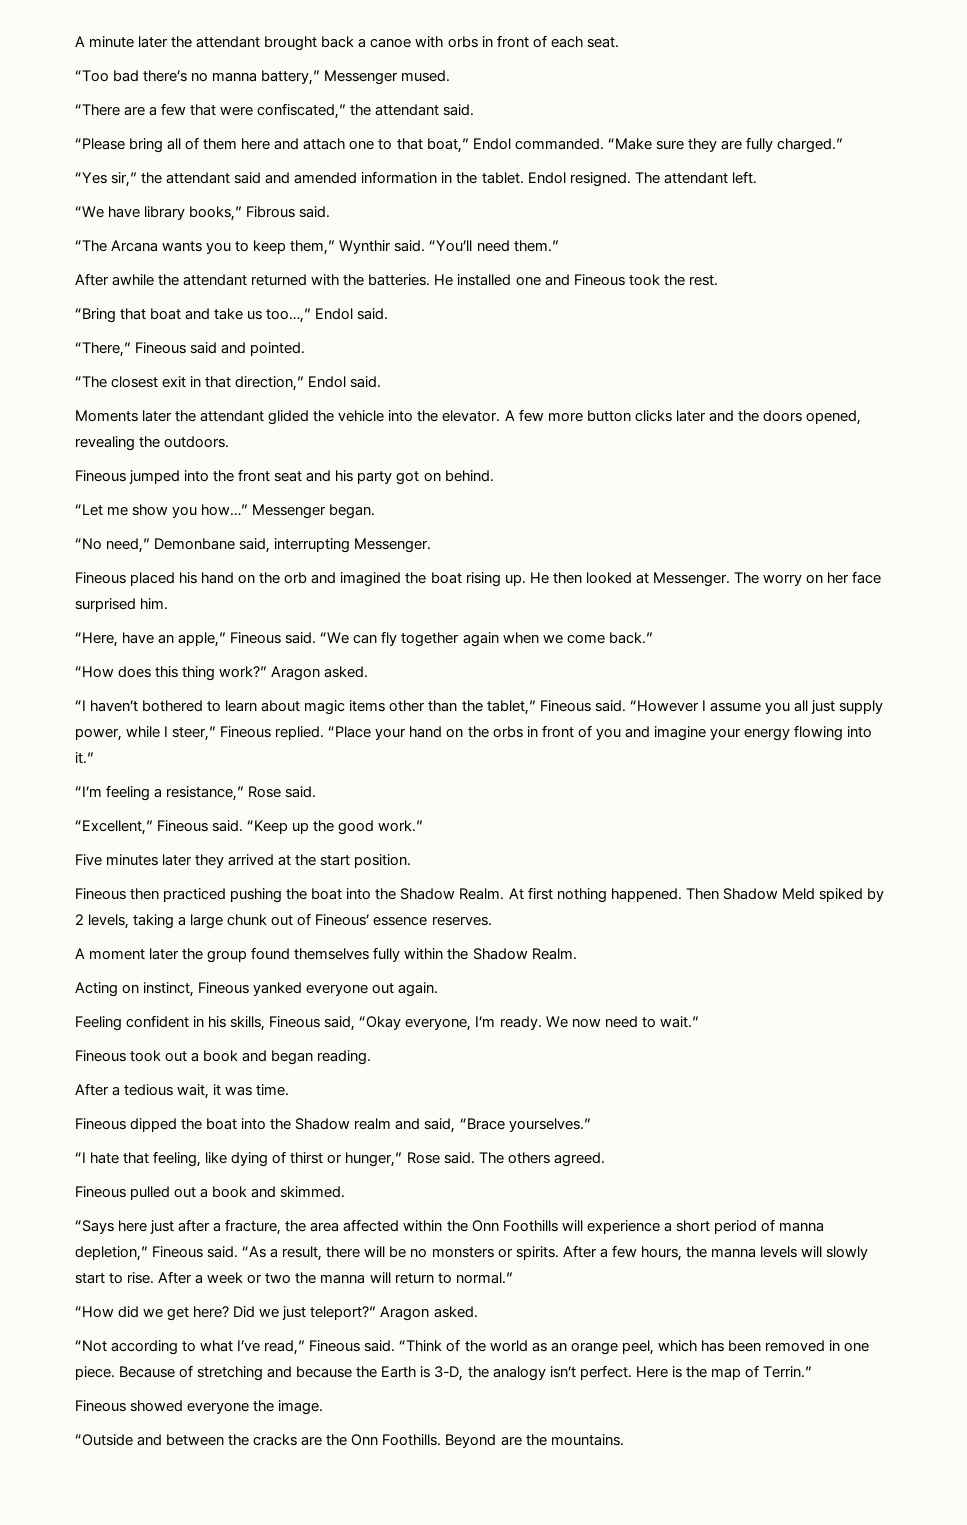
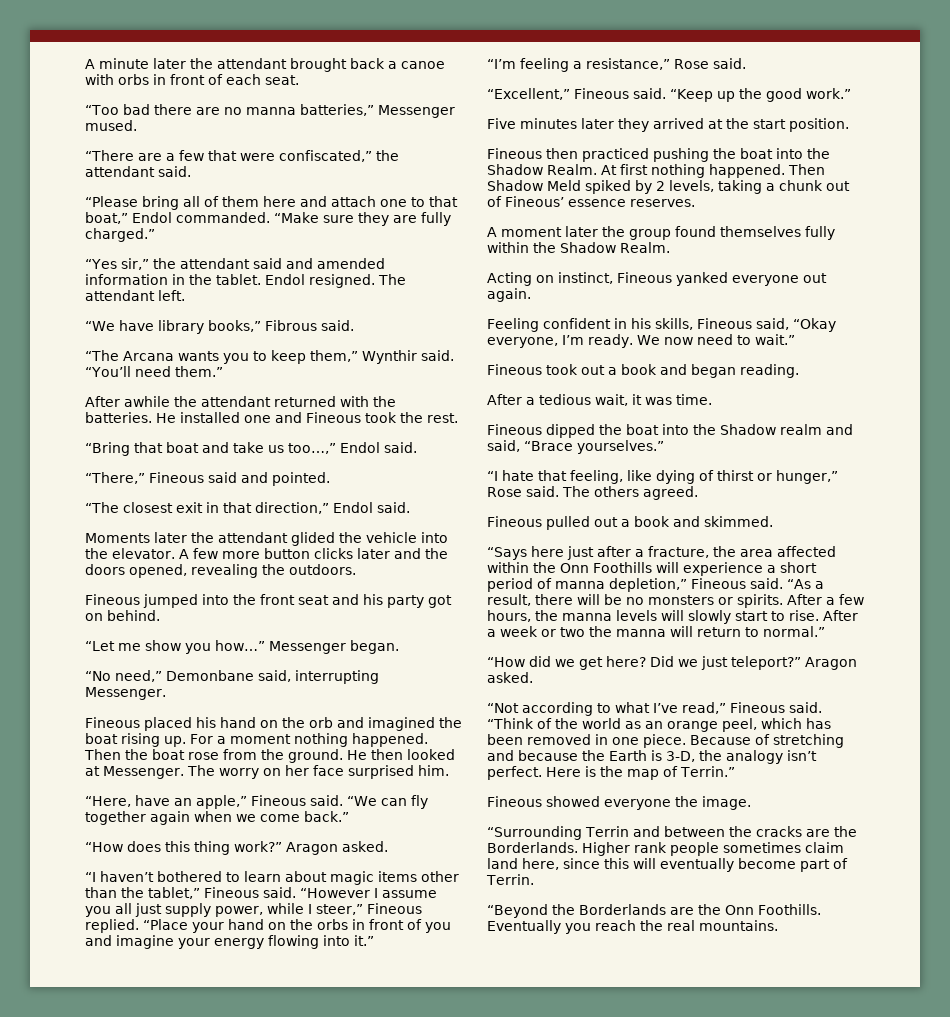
- “Too bad there’s no manna battery,” Messenger mused.
+ “Too bad there are no manna batteries,” Messenger mused.
+ For a moment nothing happened. Then the boat rose from the ground.
- Then Shadow Meld spiked by 2 levels, taking a large chunk out of Fineous’ essence reserves.
+ Then Shadow Meld spiked by 2 levels, taking a chunk out of Fineous’ essence reserves.
- “Outside and between the cracks are the Onn Foothills. Beyond are the mountains.
+ “Surrounding Terrin and between the cracks are the Borderlands. Higher rank people sometimes claim land here, since this will eventually become part of Terrin.
+ “Beyond the Borderlands are the Onn Foothills. Eventually you reach the real mountains.

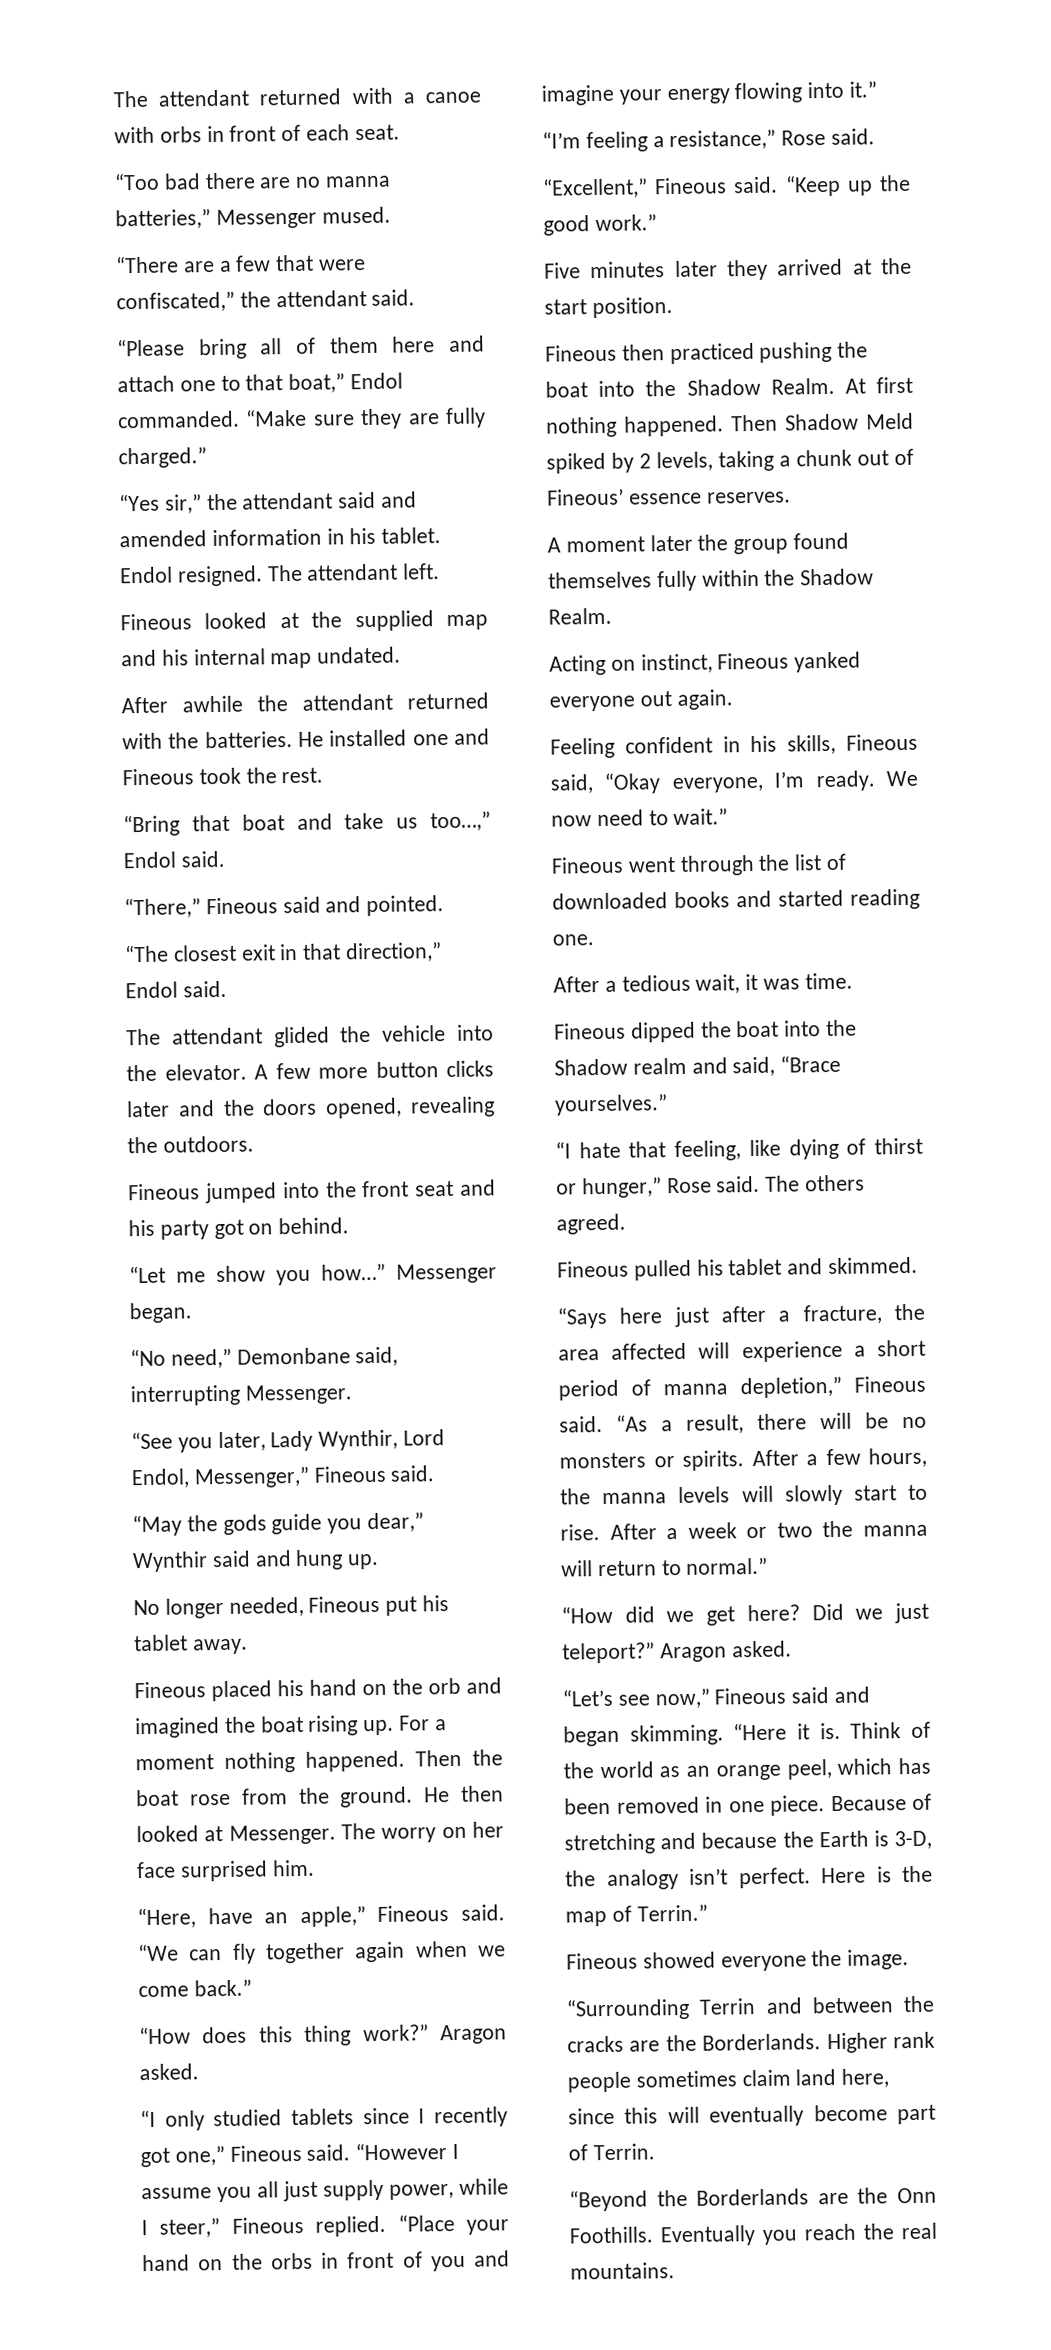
- A minute later the attendant brought back a canoe with orbs in front of each seat.
+ The attendant returned with a canoe with orbs in front of each seat.
- “Yes sir,” the attendant said and amended information in the tablet.
+ “Yes sir,” the attendant said and amended information in his tablet.
- “We have library books,” Fibrous said.
- “The Arcana wants you to keep them,” Wynthir said. “You’ll need them.”
+ Fineous looked at the supplied map and his internal map undated.
- Moments later the attendant glided the vehicle into the elevator.
+ The attendant glided the vehicle into the elevator.
+ “See you later, Lady Wynthir, Lord Endol, Messenger,” Fineous said.
+ “May the gods guide you dear,” Wynthir said and hung up.
+ No longer needed, Fineous put his tablet away.
- “I haven’t bothered to learn about magic items other than the tablet,” Fineous said.
+ “I only studied tablets since I recently got one,” Fineous said.
- Fineous took out a book and began reading.
+ Fineous went through the list of downloaded books and started reading one.
- Fineous pulled out a book and skimmed.
+ Fineous pulled his tablet and skimmed.
- “Says here just after a fracture, the area affected within the Onn Foothills will experience a short period of manna depletion,” Fineous said.
+ “Says here just after a fracture, the area affected will experience a short period of manna depletion,” Fineous said.
- “Not according to what I’ve read,” Fineous said. “Think of the world as an orange peel, which has been removed in one piece.
+ “Let’s see now,” Fineous said and began skimming. “Here it is. Think of the world as an orange peel, which has been removed in one piece.

